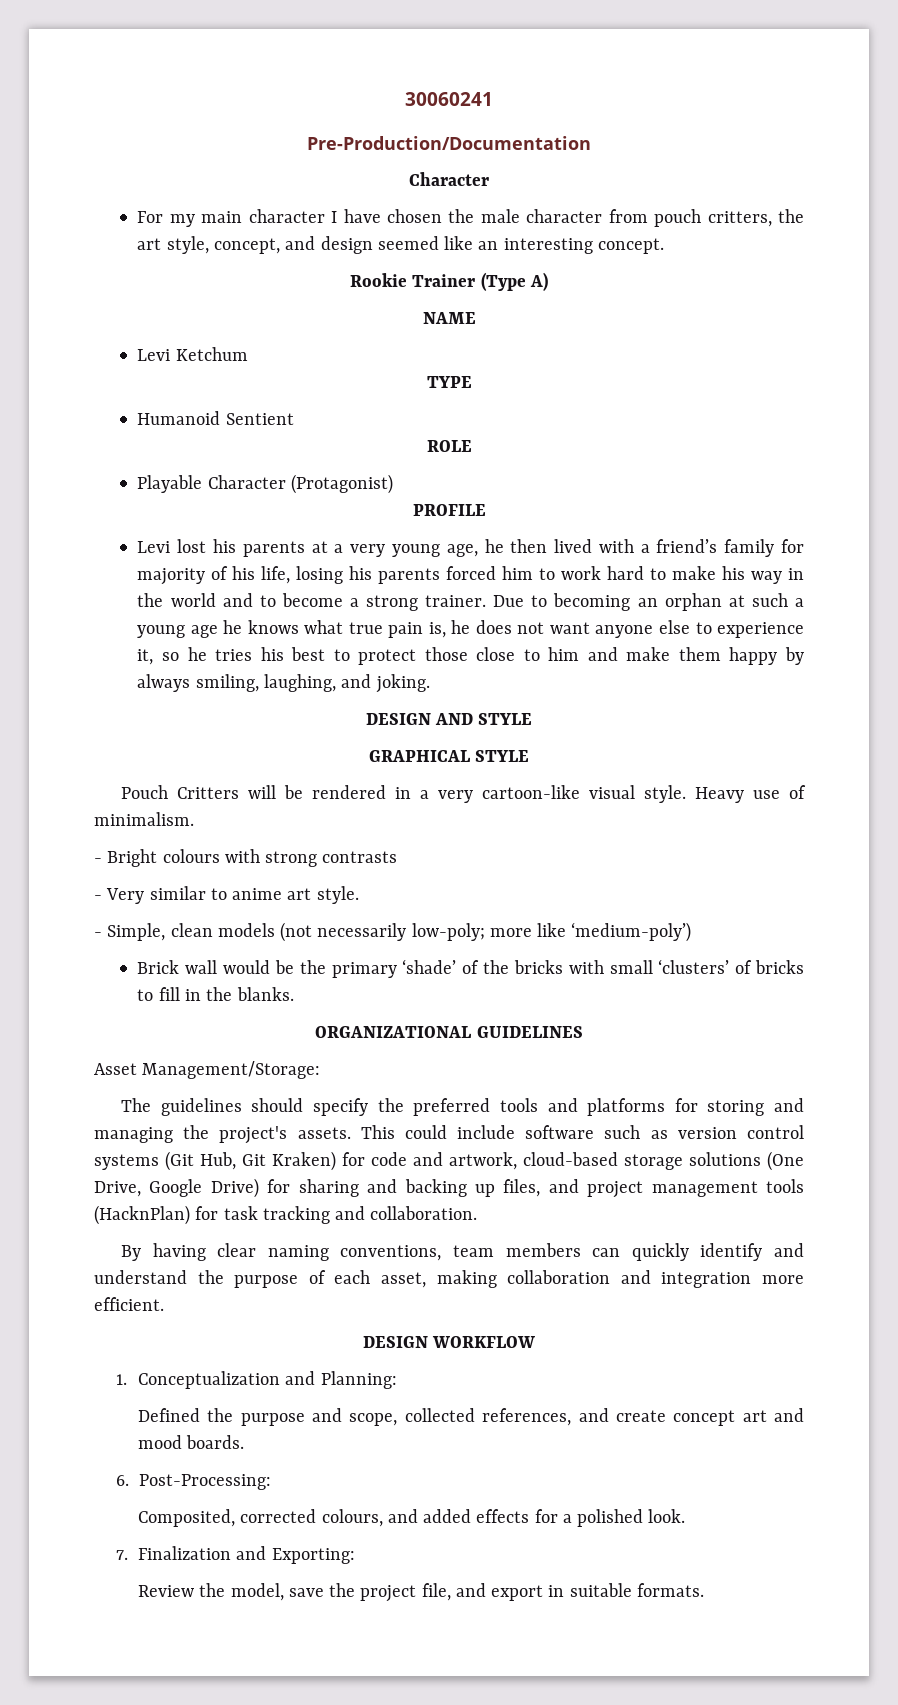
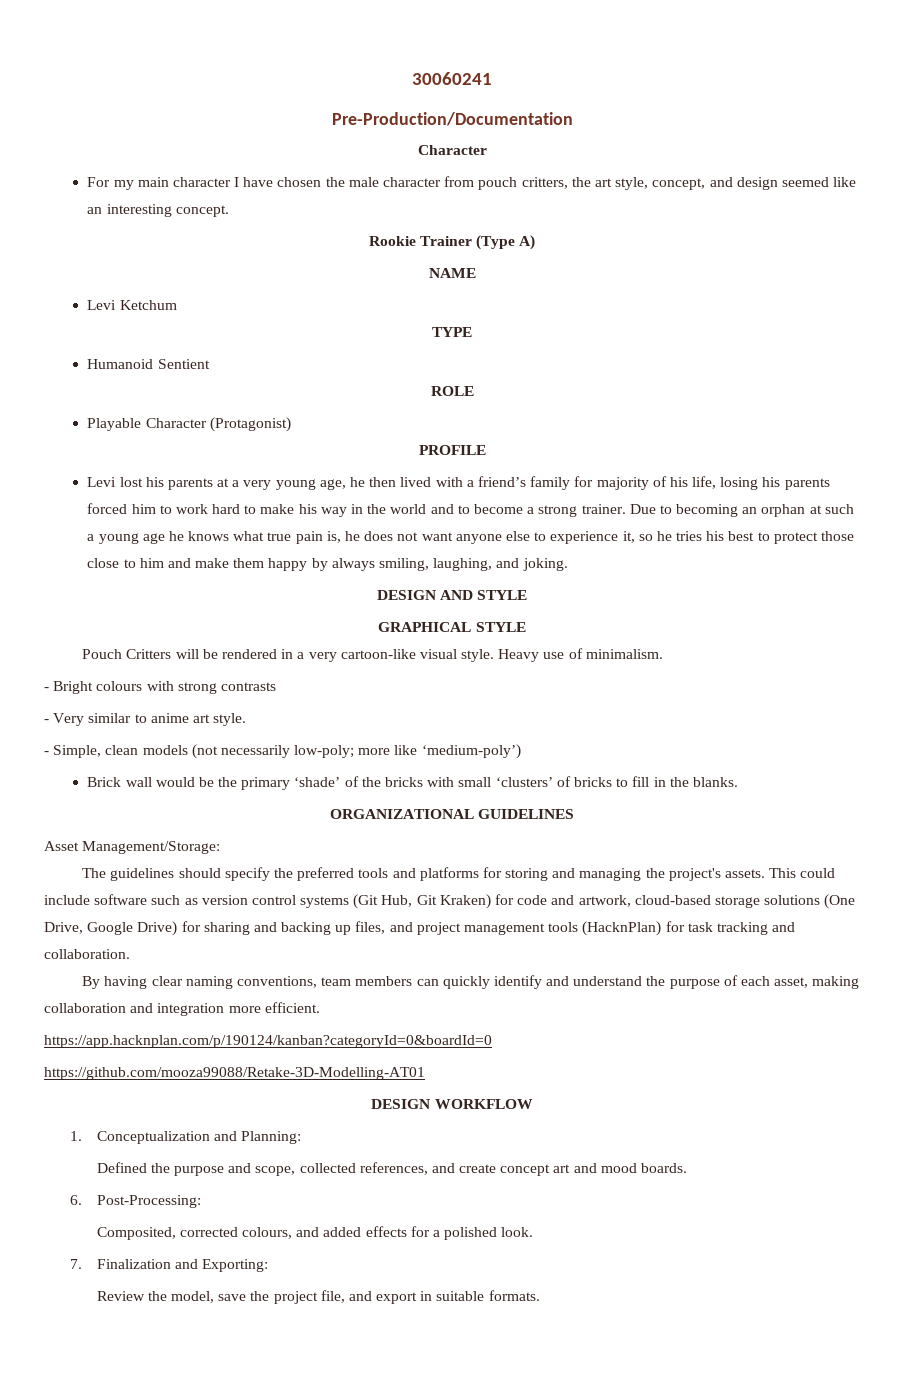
+ https://app.hacknplan.com/p/190124/kanban?categoryId=0&boardId=0
+ https://github.com/mooza99088/Retake-3D-Modelling-AT01

